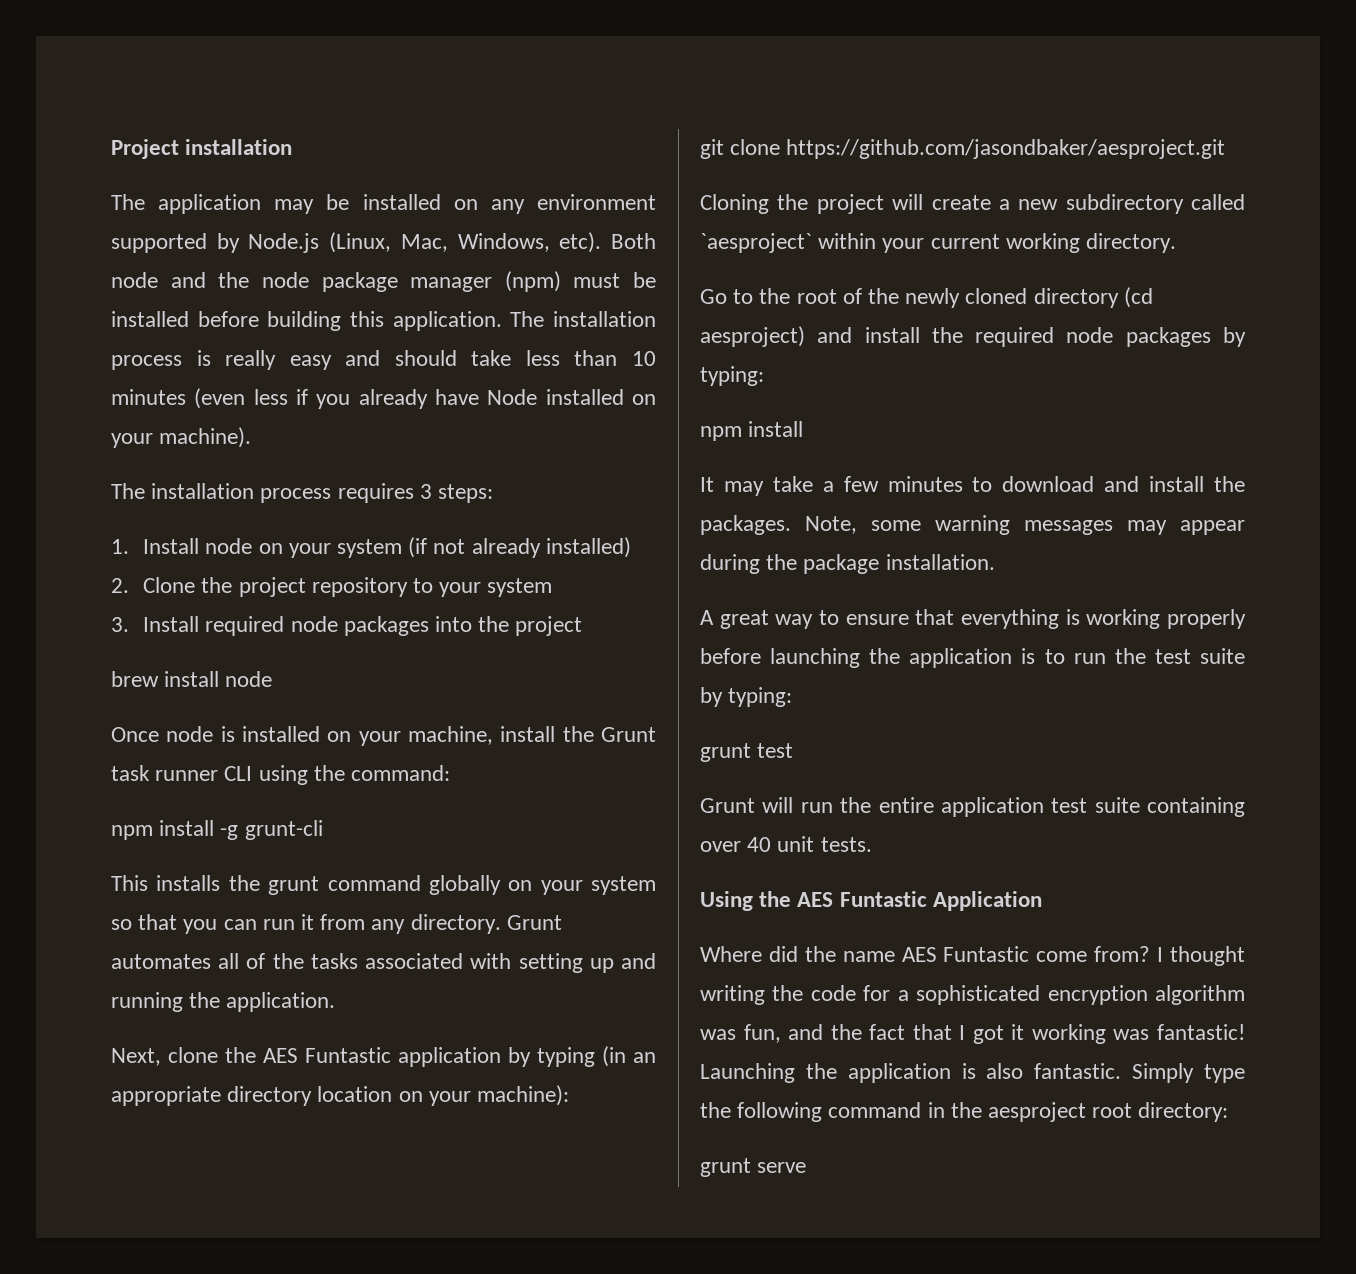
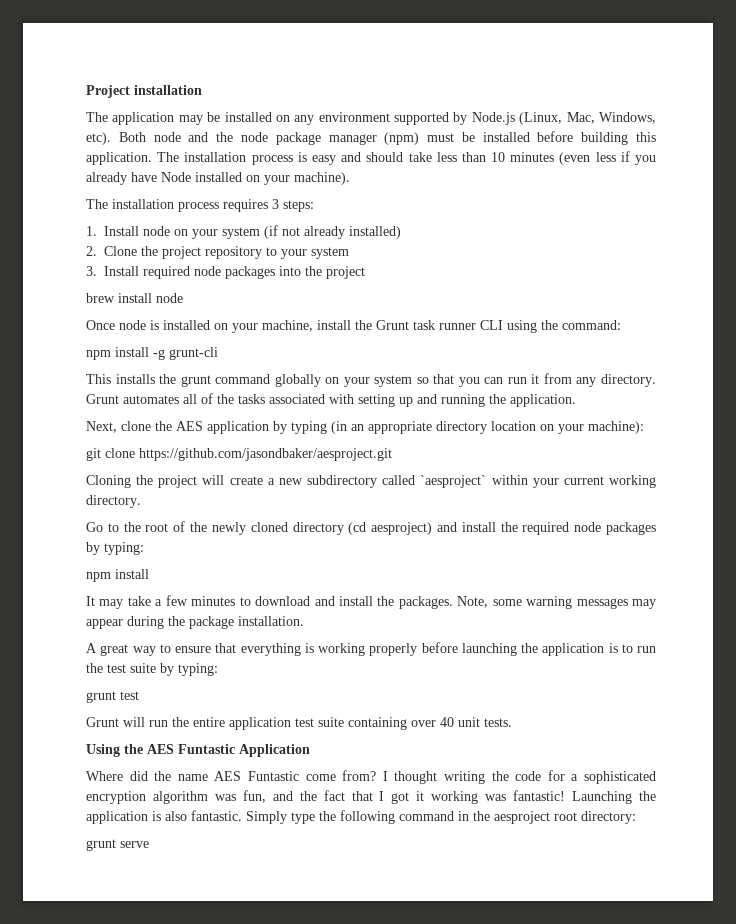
- The installation process is really easy and should take less than 10 minutes (even less if you already have Node installed on your machine).
+ The installation process is easy and should take less than 10 minutes (even less if you already have Node installed on your machine).
- Next, clone the AES Funtastic application by typing (in an appropriate directory location on your machine):
+ Next, clone the AES application by typing (in an appropriate directory location on your machine):

